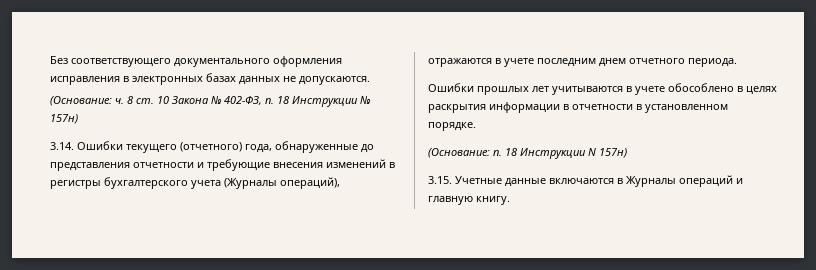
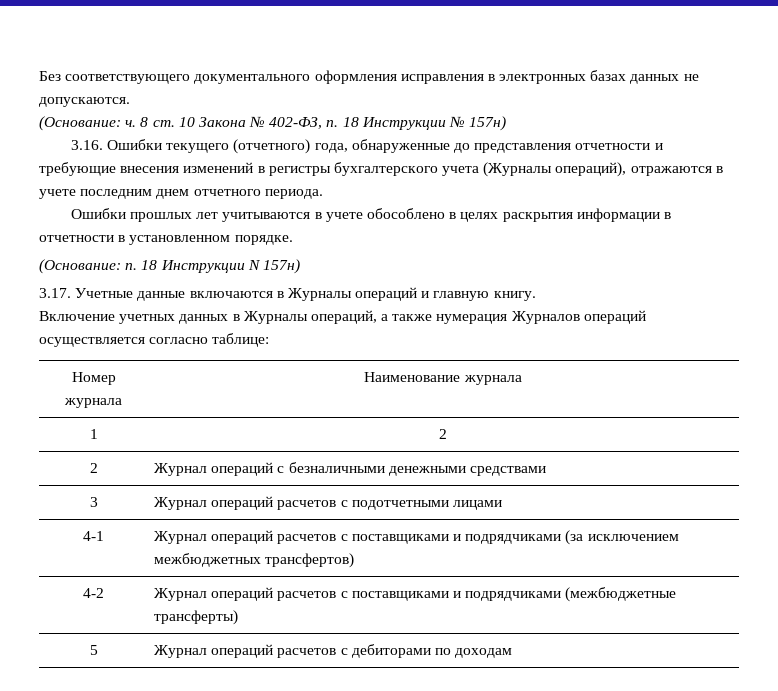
- 3.14. Ошибки текущего (отчетного) года, обнаруженные до представления отчетности и требующие внесения изменений в регистры бухгалтерского учета (Журналы операций), отражаются в учете последним днем отчетного периода.
+ 3.16. Ошибки текущего (отчетного) года, обнаруженные до представления отчетности и требующие внесения изменений в регистры бухгалтерского учета (Журналы операций), отражаются в учете последним днем отчетного периода.
- 3.15. Учетные данные включаются в Журналы операций и главную книгу.
+ 3.17. Учетные данные включаются в Журналы операций и главную книгу.
+ Включение учетных данных в Журналы операций, а также нумерация Журналов операций осуществляется согласно таблице:
+ Номер журнала | Наименование журнала
+ 1 | 2
+ 2 | Журнал операций с безналичными денежными средствами
+ 3 | Журнал операций расчетов с подотчетными лицами
+ 4-1 | Журнал операций расчетов с поставщиками и подрядчиками (за исключением межбюджетных трансфертов)
+ 4-2 | Журнал операций расчетов с поставщиками и подрядчиками (межбюджетные трансферты)
+ 5 | Журнал операций расчетов с дебиторами по доходам

